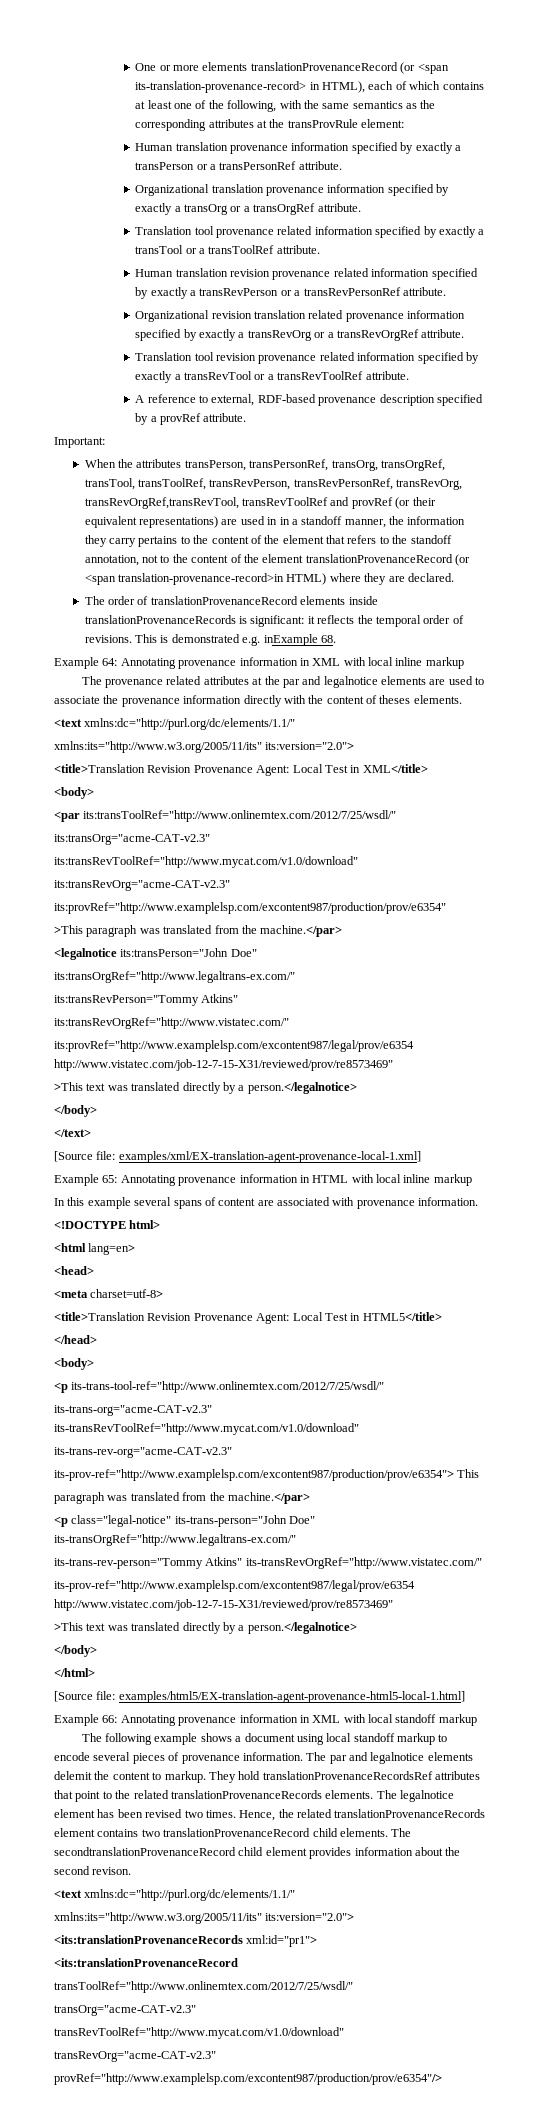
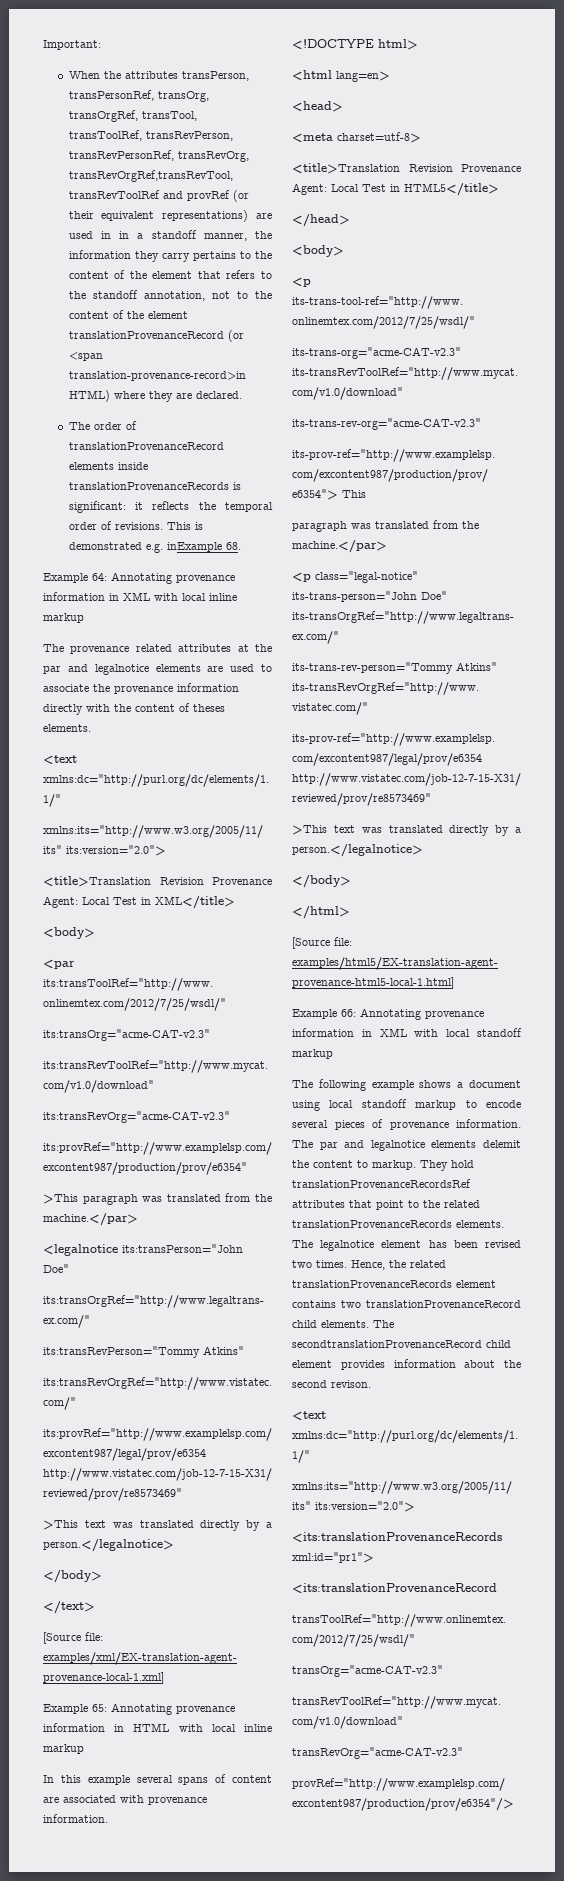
- One or more elements translationProvenanceRecord (or <span its-translation-provenance-record> in HTML), each of which contains at least one of the following, with the same semantics as the corresponding attributes at the transProvRule element:
- Human translation provenance information specified by exactly a transPerson or a transPersonRef attribute.
- Organizational translation provenance information specified by exactly a transOrg or a transOrgRef attribute.
- Translation tool provenance related information specified by exactly a transTool or a transToolRef attribute.
- Human translation revision provenance related information specified by exactly a transRevPerson or a transRevPersonRef attribute.
- Organizational revision translation related provenance information specified by exactly a transRevOrg or a transRevOrgRef attribute.
- Translation tool revision provenance related information specified by exactly a transRevTool or a transRevToolRef attribute.
- A reference to external, RDF-based provenance description specified by a provRef attribute.

